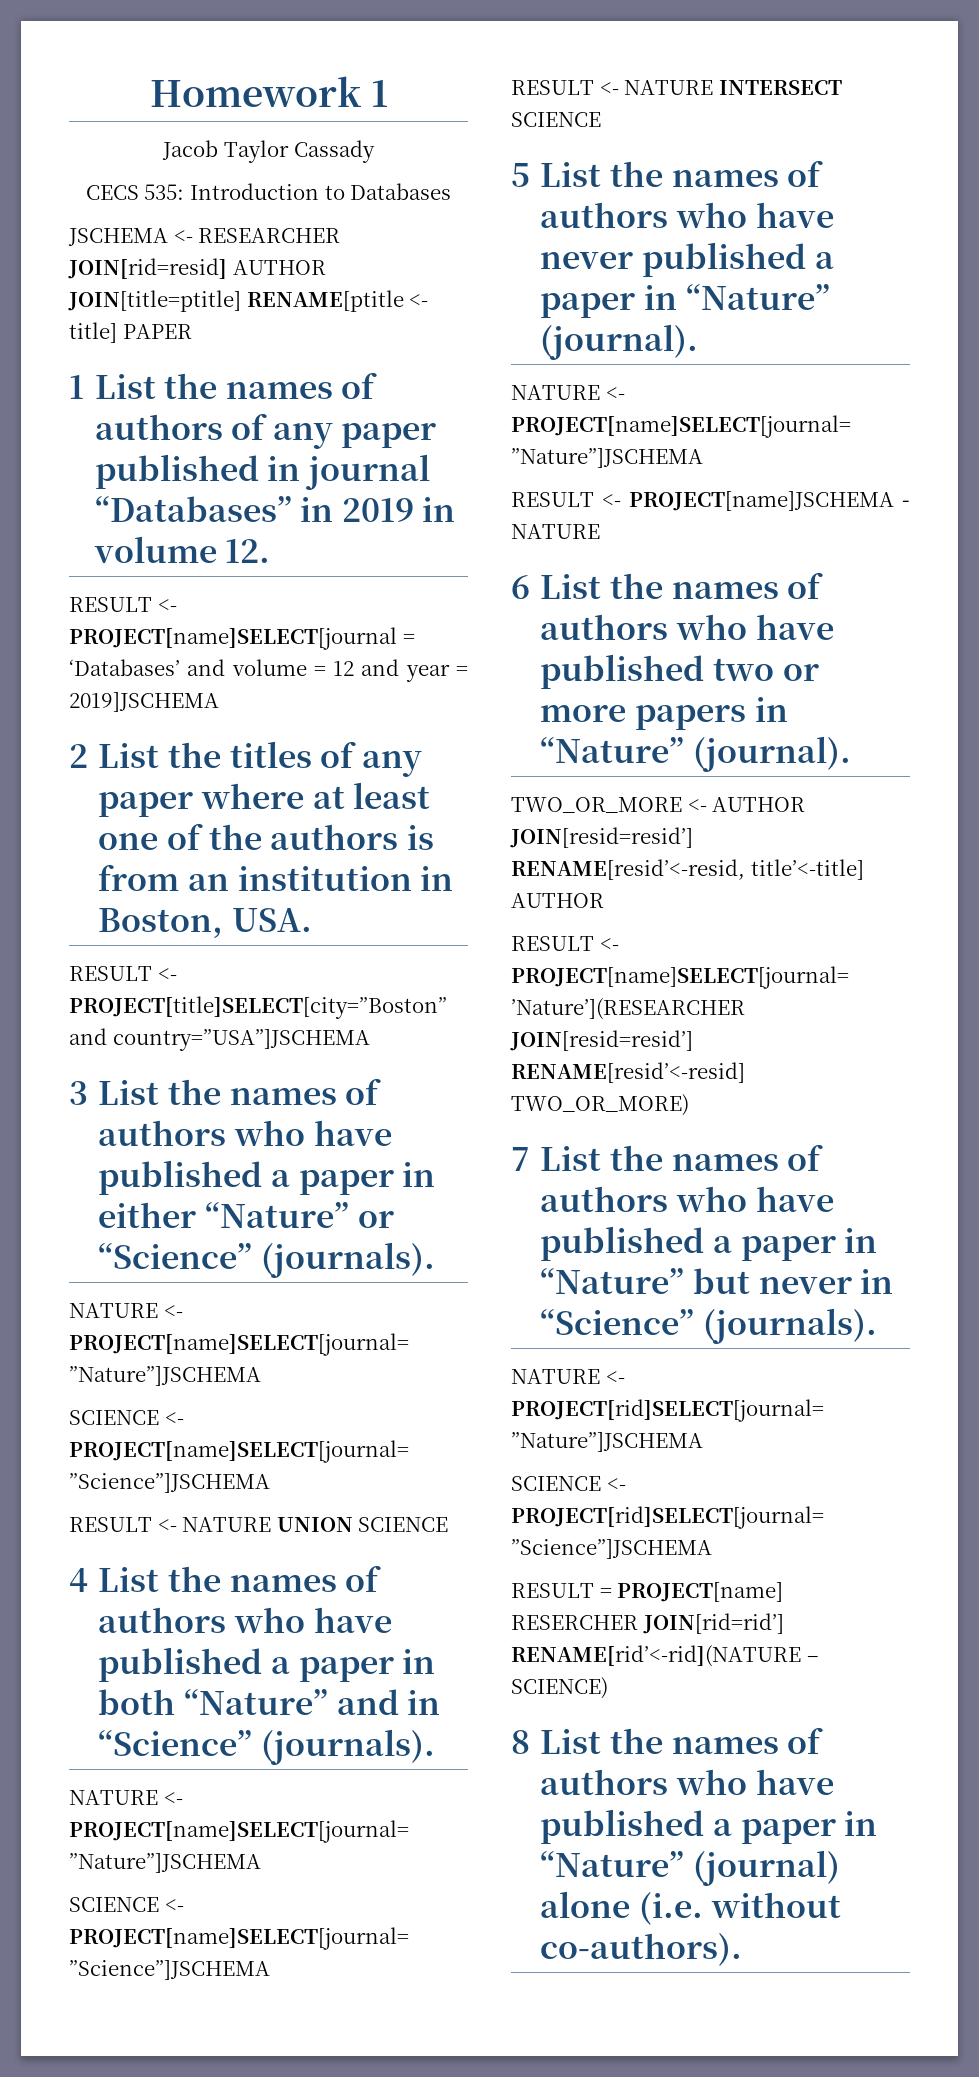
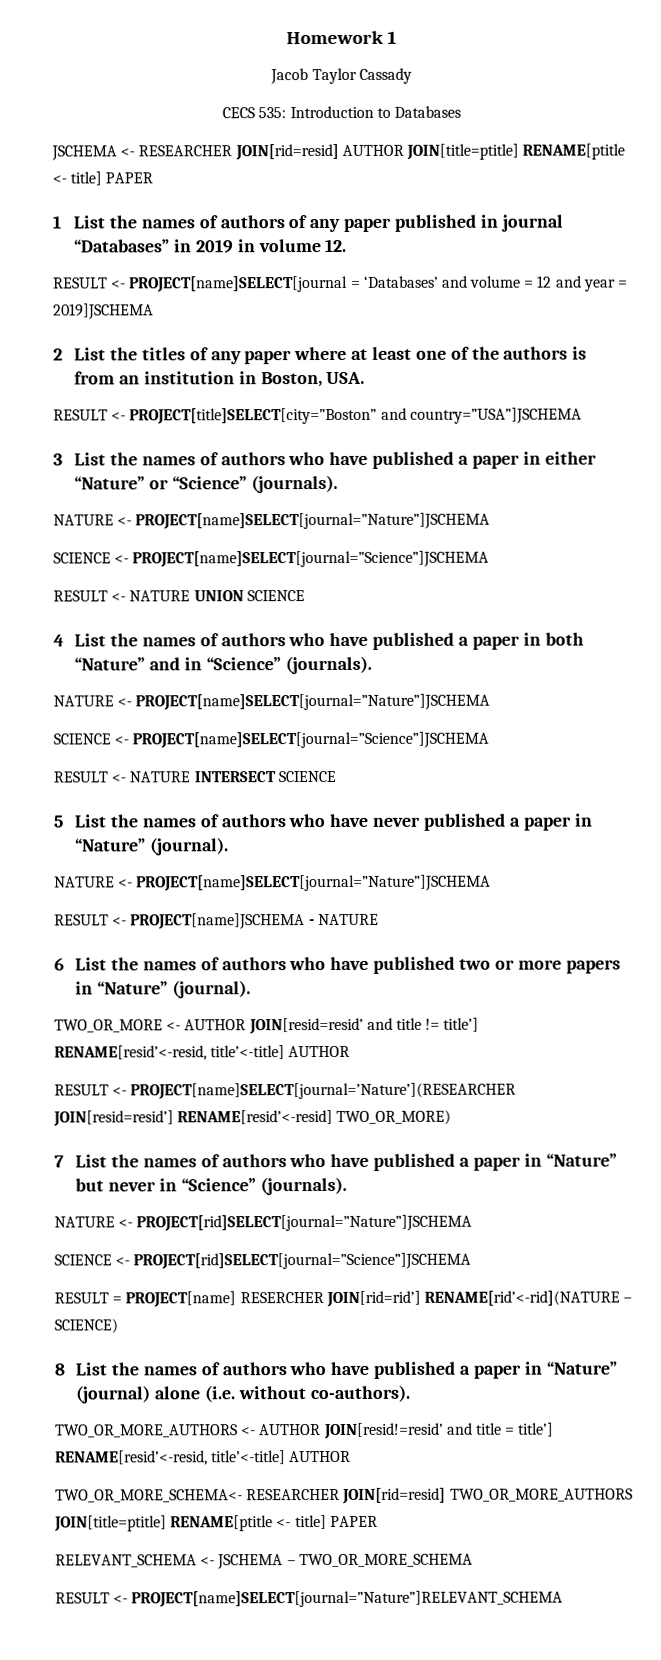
- TWO_OR_MORE <- AUTHOR JOIN[resid=resid’] RENAME[resid’<-resid, title’<-title] AUTHOR
+ TWO_OR_MORE <- AUTHOR JOIN[resid=resid’ and title != title’] RENAME[resid’<-resid, title’<-title] AUTHOR
+ TWO_OR_MORE_AUTHORS <- AUTHOR JOIN[resid!=resid’ and title = title’] RENAME[resid’<-resid, title’<-title] AUTHOR
+ TWO_OR_MORE_SCHEMA<- RESEARCHER JOIN[rid=resid] TWO_OR_MORE_AUTHORS JOIN[title=ptitle] RENAME[ptitle <- title] PAPER
+ RELEVANT_SCHEMA <- JSCHEMA – TWO_OR_MORE_SCHEMA
+ RESULT <- PROJECT[name]SELECT[journal=”Nature”]RELEVANT_SCHEMA

